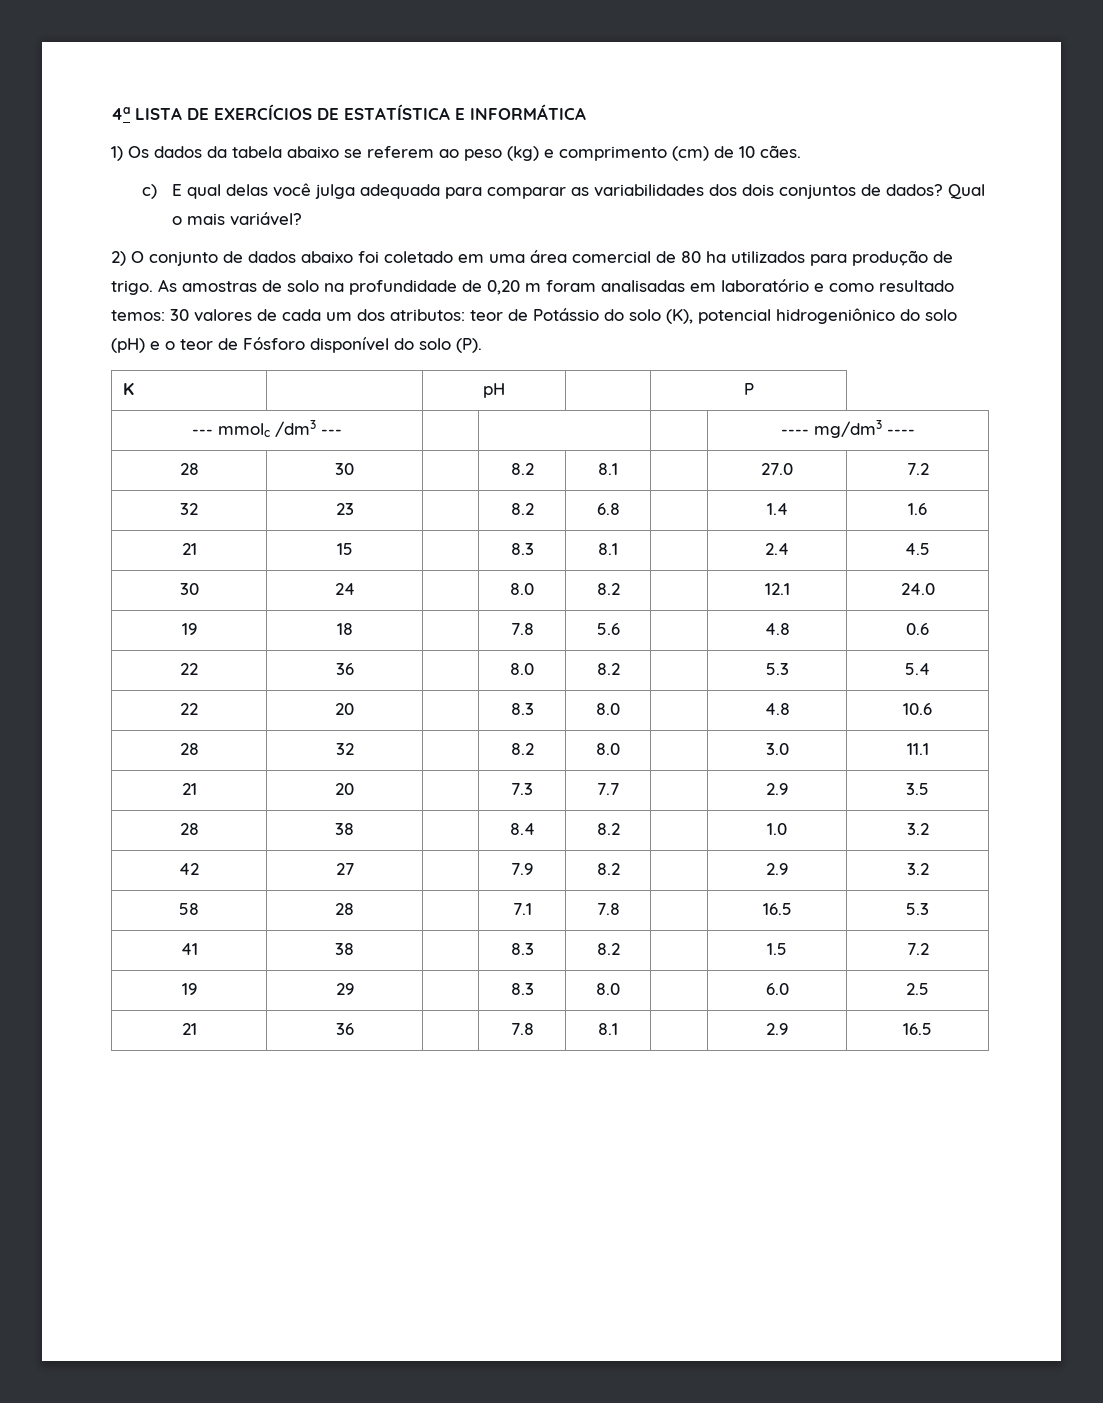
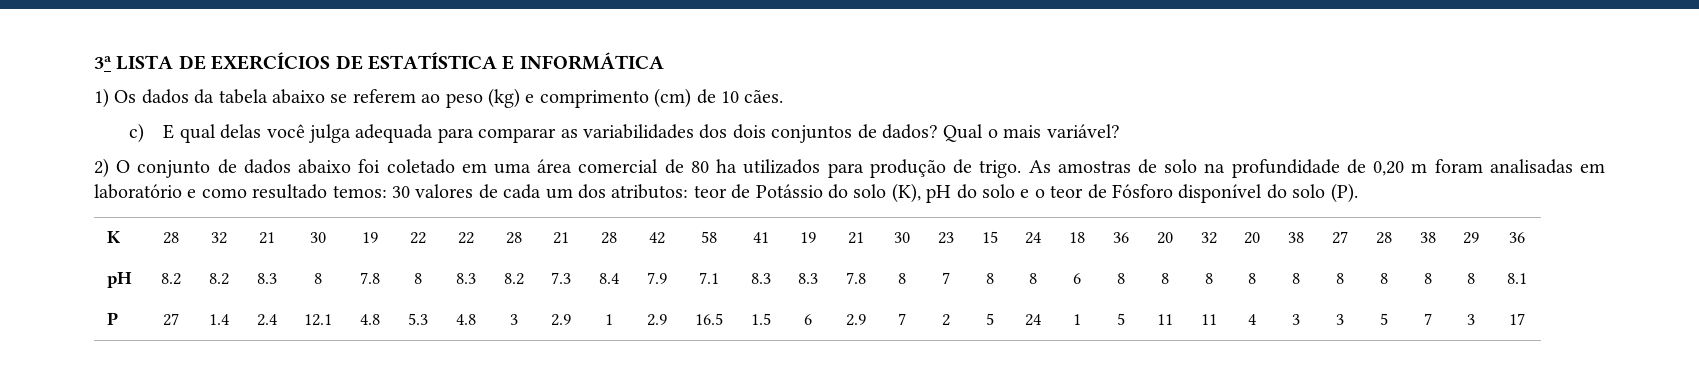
- 4a LISTA DE EXERCÍCIOS DE ESTATÍSTICA E INFORMÁTICA
+ 3a LISTA DE EXERCÍCIOS DE ESTATÍSTICA E INFORMÁTICA
- As amostras de solo na profundidade de 0,20 m foram analisadas em laboratório e como resultado temos: 30 valores de cada um dos atributos: teor de Potássio do solo (K), potencial hidrogeniônico do solo (pH) e o teor de Fósforo disponível do solo (P).
+ As amostras de solo na profundidade de 0,20 m foram analisadas em laboratório e como resultado temos: 30 valores de cada um dos atributos: teor de Potássio do solo (K), pH do solo e o teor de Fósforo disponível do solo (P).
- K | | pH | | P
- --- mmolc /dm3 --- | | | | ---- mg/dm3 ----
- 28 | 30 | | 8.2 | 8.1 | | 27.0 | 7.2
- 32 | 23 | | 8.2 | 6.8 | | 1.4 | 1.6
- 21 | 15 | | 8.3 | 8.1 | | 2.4 | 4.5
- 30 | 24 | | 8.0 | 8.2 | | 12.1 | 24.0
- 19 | 18 | | 7.8 | 5.6 | | 4.8 | 0.6
- 22 | 36 | | 8.0 | 8.2 | | 5.3 | 5.4
- 22 | 20 | | 8.3 | 8.0 | | 4.8 | 10.6
- 28 | 32 | | 8.2 | 8.0 | | 3.0 | 11.1
- 21 | 20 | | 7.3 | 7.7 | | 2.9 | 3.5
- 28 | 38 | | 8.4 | 8.2 | | 1.0 | 3.2
- 42 | 27 | | 7.9 | 8.2 | | 2.9 | 3.2
- 58 | 28 | | 7.1 | 7.8 | | 16.5 | 5.3
- 41 | 38 | | 8.3 | 8.2 | | 1.5 | 7.2
- 19 | 29 | | 8.3 | 8.0 | | 6.0 | 2.5
- 21 | 36 | | 7.8 | 8.1 | | 2.9 | 16.5
+ K | 28 | 32 | 21 | 30 | 19 | 22 | 22 | 28 | 21 | 28 | 42 | 58 | 41 | 19 | 21 | 30 | 23 | 15 | 24 | 18 | 36 | 20 | 32 | 20 | 38 | 27 | 28 | 38 | 29 | 36
+ pH | 8.2 | 8.2 | 8.3 | 8 | 7.8 | 8 | 8.3 | 8.2 | 7.3 | 8.4 | 7.9 | 7.1 | 8.3 | 8.3 | 7.8 | 8 | 7 | 8 | 8 | 6 | 8 | 8 | 8 | 8 | 8 | 8 | 8 | 8 | 8 | 8.1
+ P | 27 | 1.4 | 2.4 | 12.1 | 4.8 | 5.3 | 4.8 | 3 | 2.9 | 1 | 2.9 | 16.5 | 1.5 | 6 | 2.9 | 7 | 2 | 5 | 24 | 1 | 5 | 11 | 11 | 4 | 3 | 3 | 5 | 7 | 3 | 17

